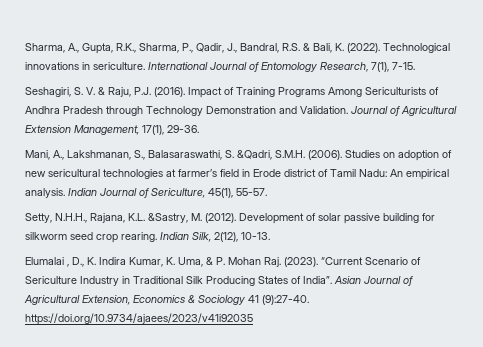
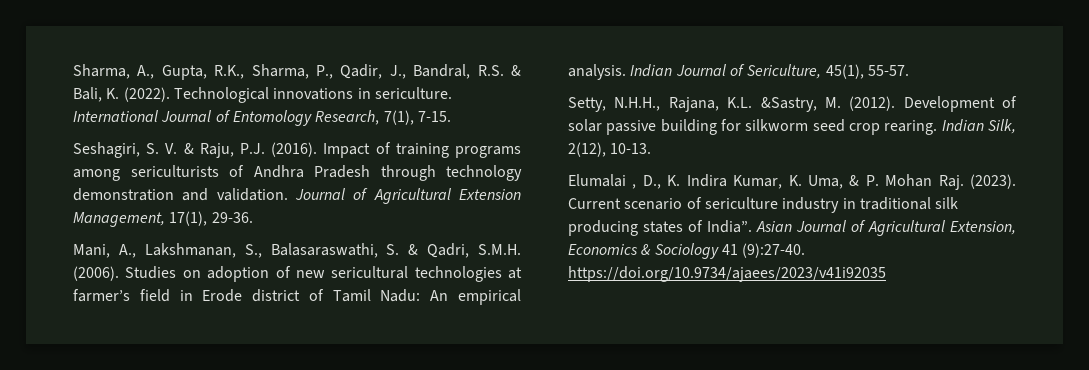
- Impact of Training Programs Among Sericulturists of Andhra Pradesh through Technology Demonstration and Validation.
+ Impact of training programs among sericulturists of Andhra Pradesh through technology demonstration and validation.
- Mani, A., Lakshmanan, S., Balasaraswathi, S. &Qadri, S.M.H. (2006).
+ Mani, A., Lakshmanan, S., Balasaraswathi, S. & Qadri, S.M.H. (2006).
- “Current Scenario of Sericulture Industry in Traditional Silk Producing States of India”.
+ Current scenario of sericulture industry in traditional silk producing states of India”.

